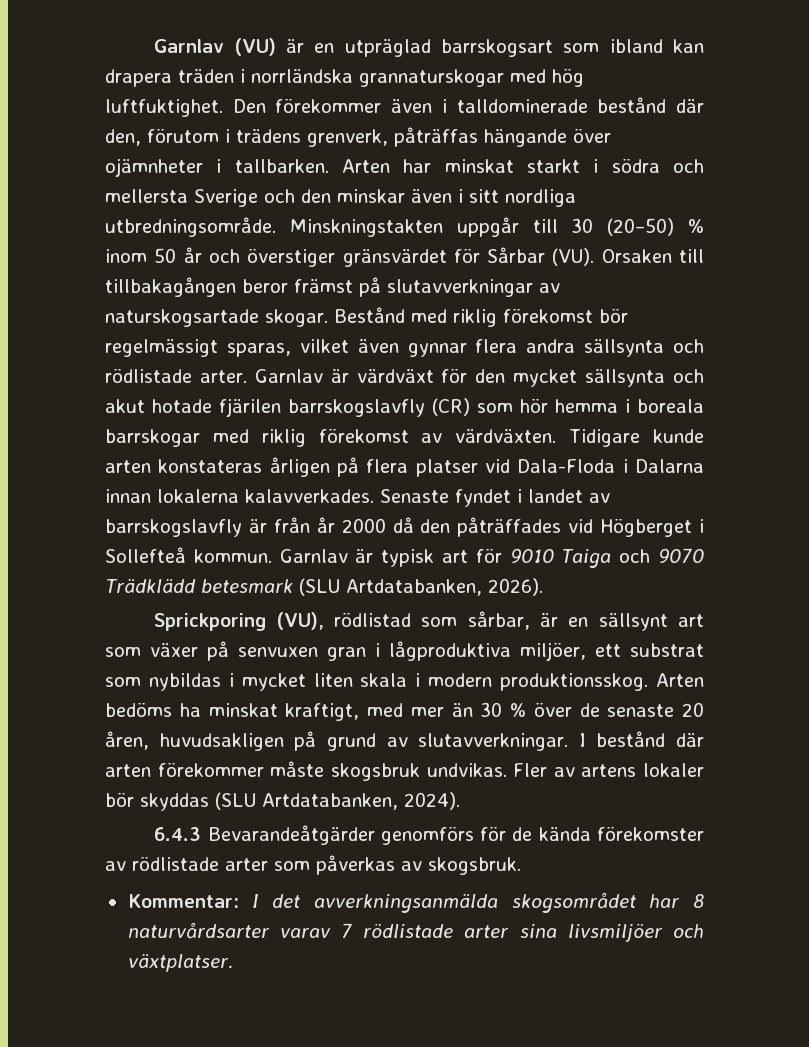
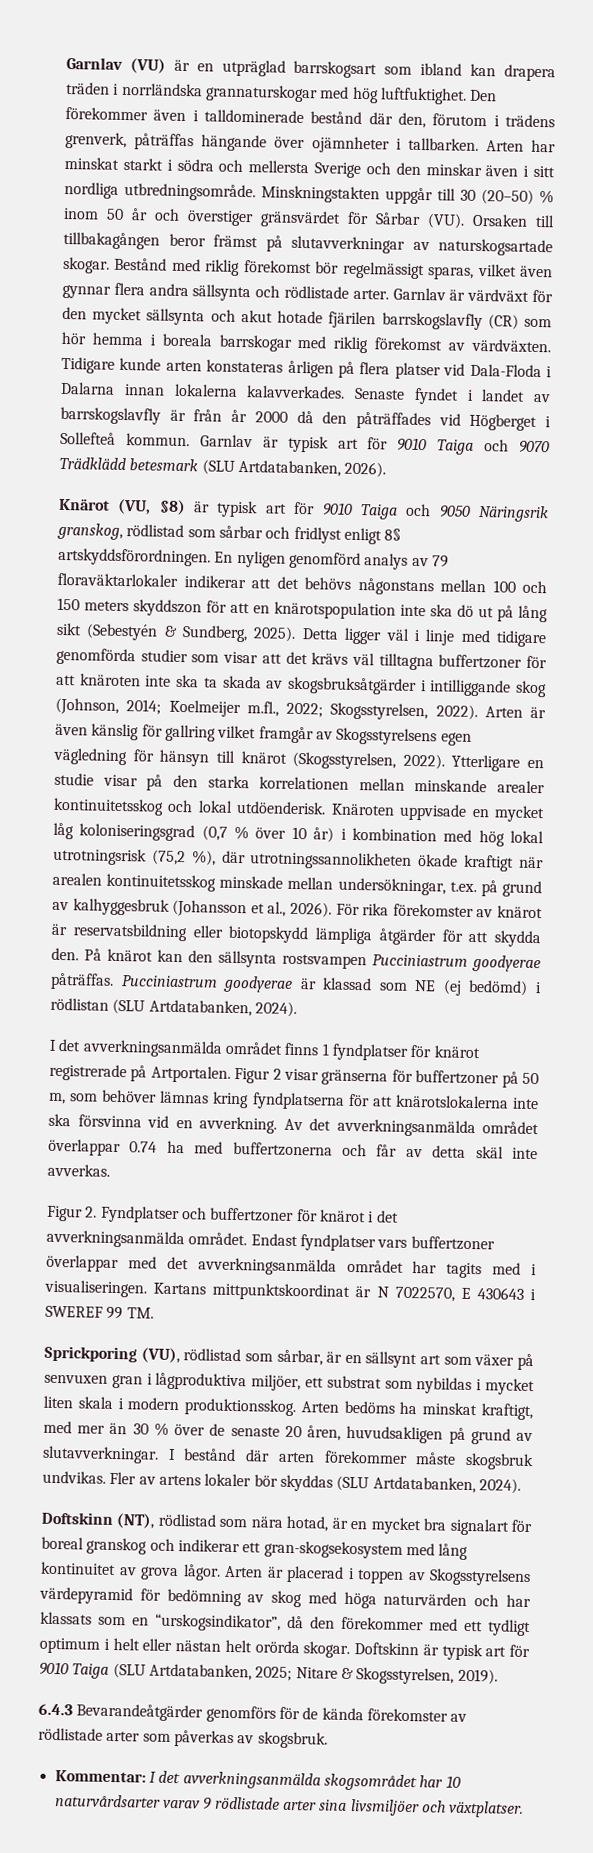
+ Knärot (VU, §8) är typisk art för 9010 Taiga och 9050 Näringsrik granskog, rödlistad som sårbar och fridlyst enligt 8§ artskyddsförordningen. En nyligen genomförd analys av 79 floraväktarlokaler indikerar att det behövs någonstans mellan 100 och 150 meters skyddszon för att en knärotspopulation inte ska dö ut på lång sikt (Sebestyén & Sundberg, 2025). Detta ligger väl i linje med tidigare genomförda studier som visar att det krävs väl tilltagna buffertzoner för att knäroten inte ska ta skada av skogsbruksåtgärder i intilliggande skog (Johnson, 2014; Koelmeijer m.fl., 2022; Skogsstyrelsen, 2022). Arten är även känslig för gallring vilket framgår av Skogsstyrelsens egen vägledning för hänsyn till knärot (Skogsstyrelsen, 2022). Ytterligare en studie visar på den starka korrelationen mellan minskande arealer kontinuitetsskog och lokal utdöenderisk. Knäroten uppvisade en mycket låg koloniseringsgrad (0,7 % över 10 år) i kombination med hög lokal utrotningsrisk (75,2 %), där utrotningssannolikheten ökade kraftigt när arealen kontinuitetsskog minskade mellan undersökningar, t.ex. på grund av kalhyggesbruk (Johansson et al., 2026). För rika förekomster av knärot är reservatsbildning eller biotopskydd lämpliga åtgärder för att skydda den. På knärot kan den sällsynta rostsvampen Pucciniastrum goodyerae påträffas. Pucciniastrum goodyerae är klassad som NE (ej bedömd) i rödlistan (SLU Artdatabanken, 2024).
+ I det avverkningsanmälda området finns 1 fyndplatser för knärot registrerade på Artportalen. Figur 2 visar gränserna för buffertzoner på 50 m, som behöver lämnas kring fyndplatserna för att knärotslokalerna inte ska försvinna vid en avverkning. Av det avverkningsanmälda området överlappar 0.74 ha med buffertzonerna och får av detta skäl inte avverkas.
+ Figur 2. Fyndplatser och buffertzoner för knärot i det avverkningsanmälda området. Endast fyndplatser vars buffertzoner överlappar med det avverkningsanmälda området har tagits med i visualiseringen. Kartans mittpunktskoordinat är N 7022570, E 430643 i SWEREF 99 TM.
+ Doftskinn (NT), rödlistad som nära hotad, är en mycket bra signalart för boreal granskog och indikerar ett gran-skogsekosystem med lång kontinuitet av grova lågor. Arten är placerad i toppen av Skogsstyrelsens värdepyramid för bedömning av skog med höga naturvärden och har klassats som en “urskogsindikator”, då den förekommer med ett tydligt optimum i helt eller nästan helt orörda skogar. Doftskinn är typisk art för 9010 Taiga (SLU Artdatabanken, 2025; Nitare & Skogsstyrelsen, 2019).
- Kommentar: I det avverkningsanmälda skogsområdet har 8 naturvårdsarter varav 7 rödlistade arter sina livsmiljöer och växtplatser.
+ Kommentar: I det avverkningsanmälda skogsområdet har 10 naturvårdsarter varav 9 rödlistade arter sina livsmiljöer och växtplatser.

